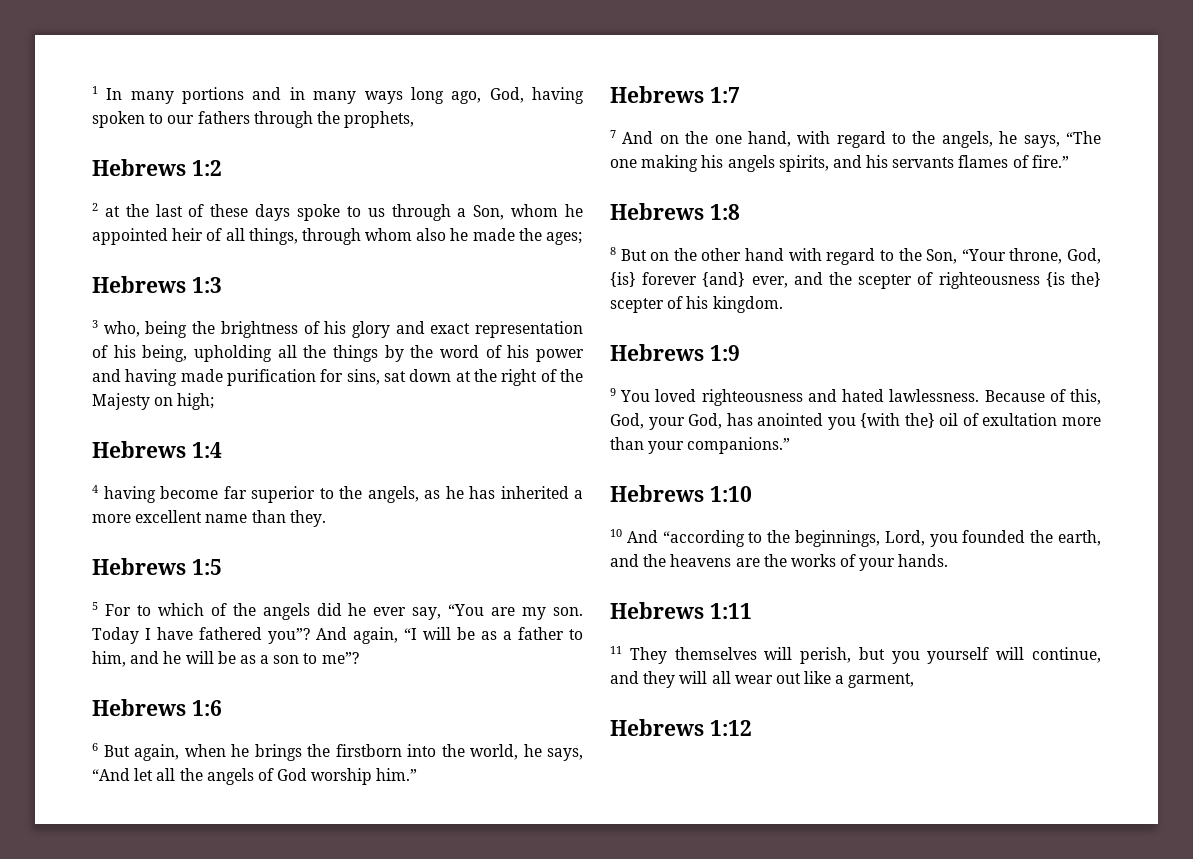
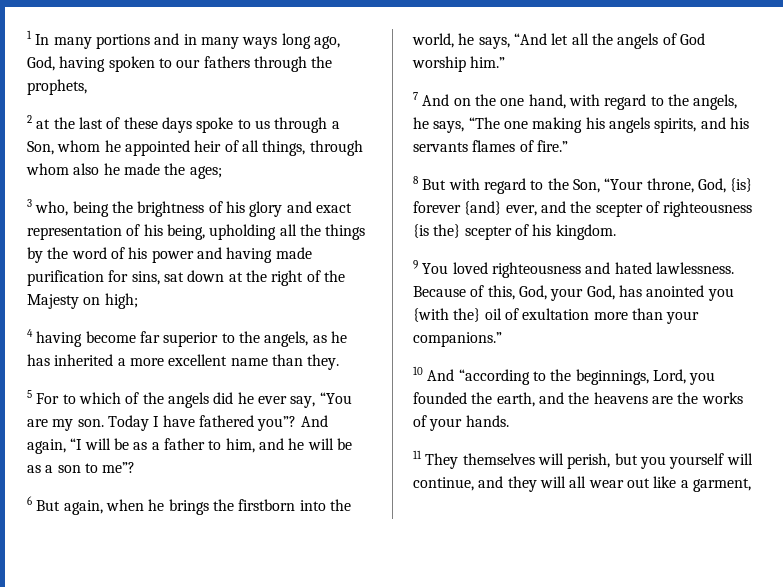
- Hebrews 1:2
- Hebrews 1:3
- Hebrews 1:4
- Hebrews 1:5
- Hebrews 1:6
- Hebrews 1:7
- Hebrews 1:8
- 8 But on the other hand with regard to the Son, “Your throne, God, {is} forever {and} ever, and the scepter of righteousness {is the} scepter of his kingdom.
+ 8 But with regard to the Son, “Your throne, God, {is} forever {and} ever, and the scepter of righteousness {is the} scepter of his kingdom.
- Hebrews 1:9
- Hebrews 1:10
- Hebrews 1:11
- Hebrews 1:12

